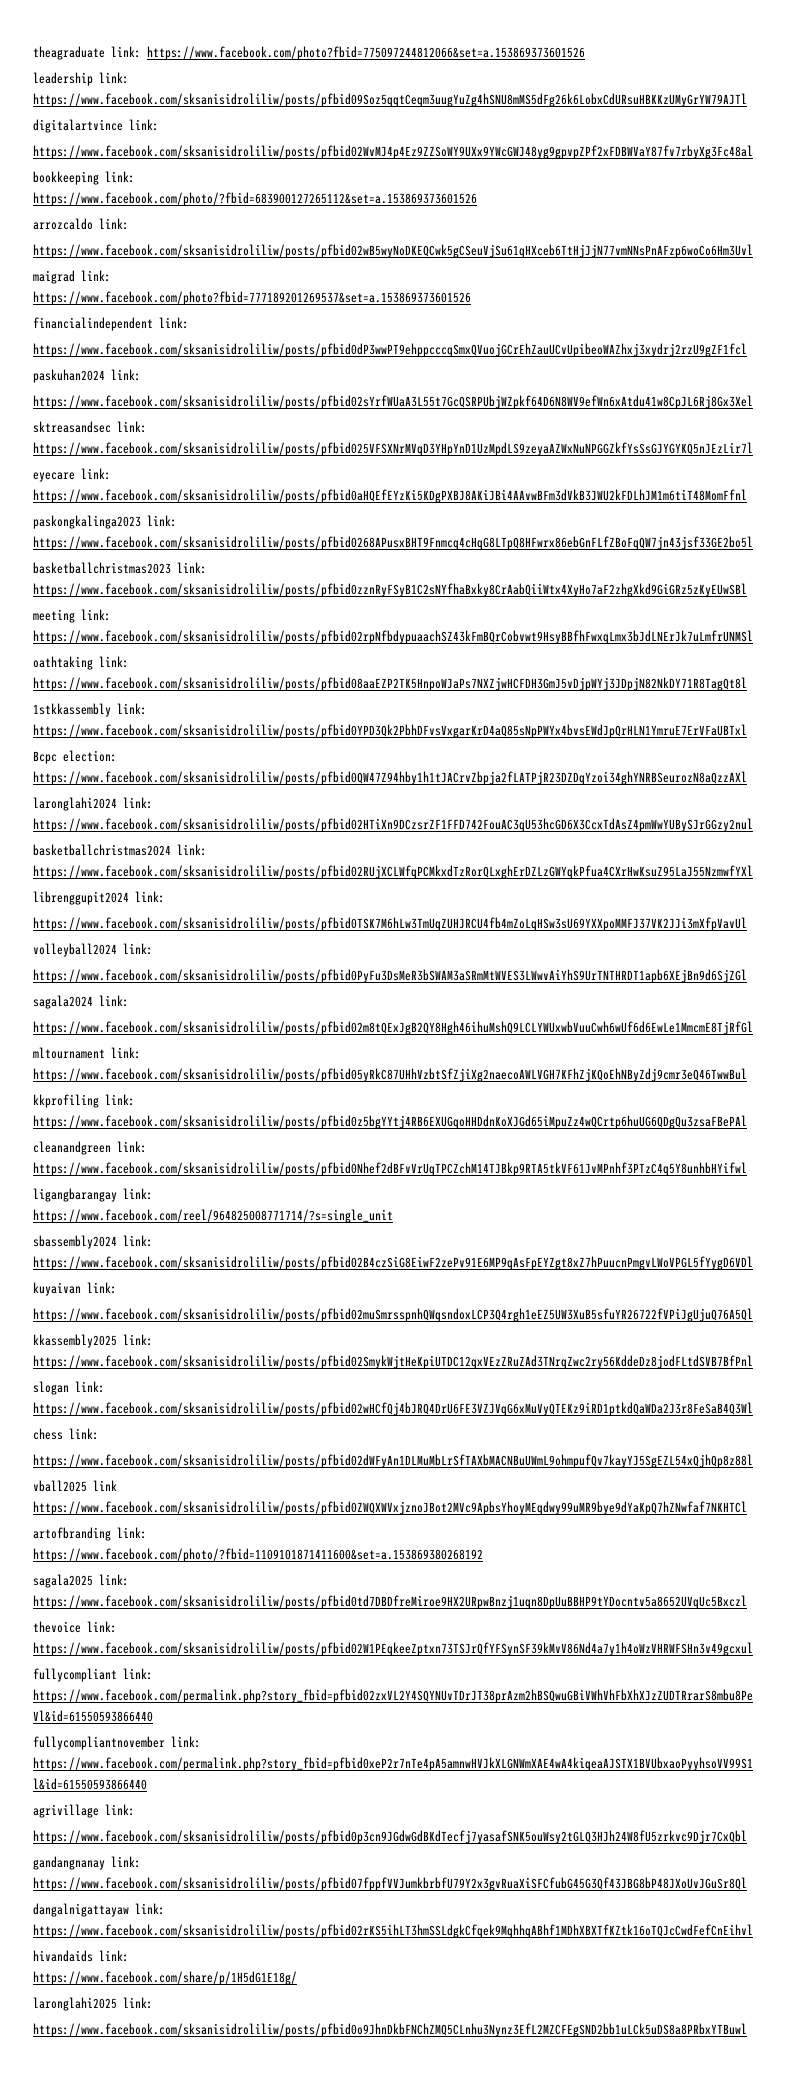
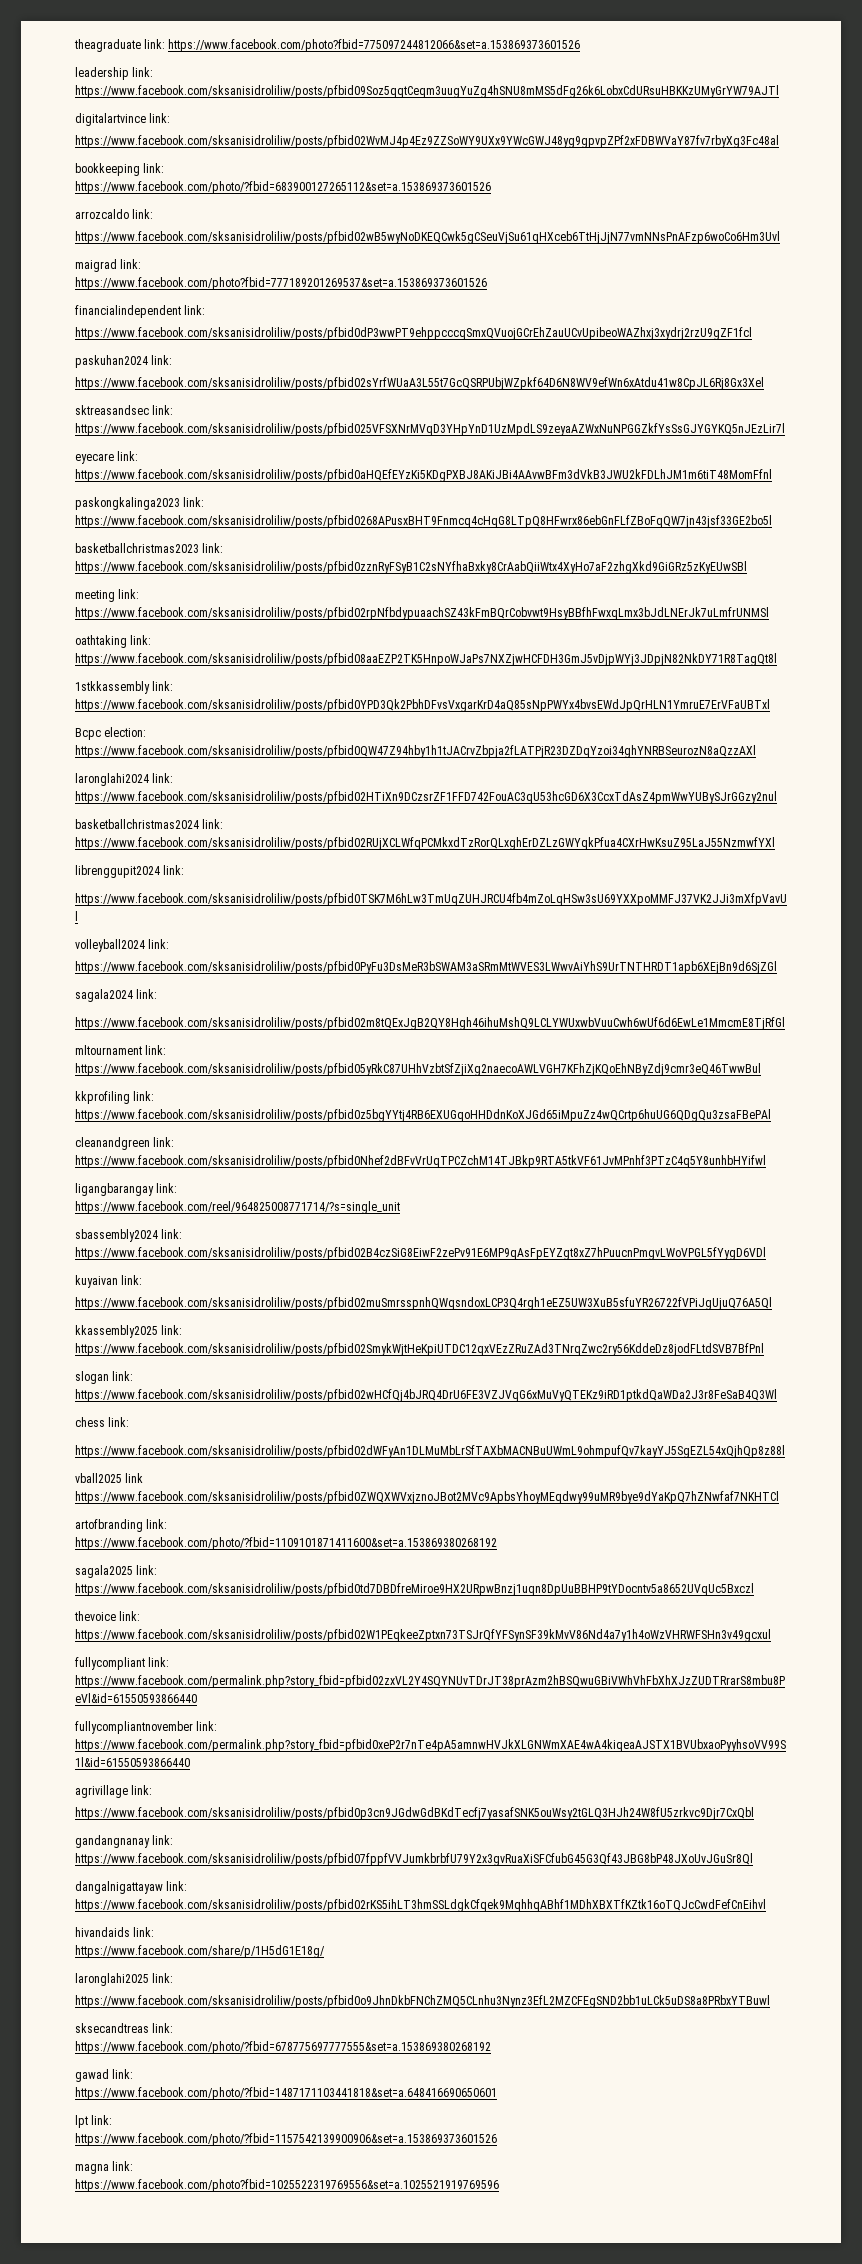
+ sksecandtreas link:
+ https://www.facebook.com/photo/?fbid=678775697777555&set=a.153869380268192
+ gawad link:
+ https://www.facebook.com/photo/?fbid=1487171103441818&set=a.648416690650601
+ lpt link:
+ https://www.facebook.com/photo/?fbid=1157542139900906&set=a.153869373601526
+ magna link:
+ https://www.facebook.com/photo?fbid=1025522319769556&set=a.1025521919769596

